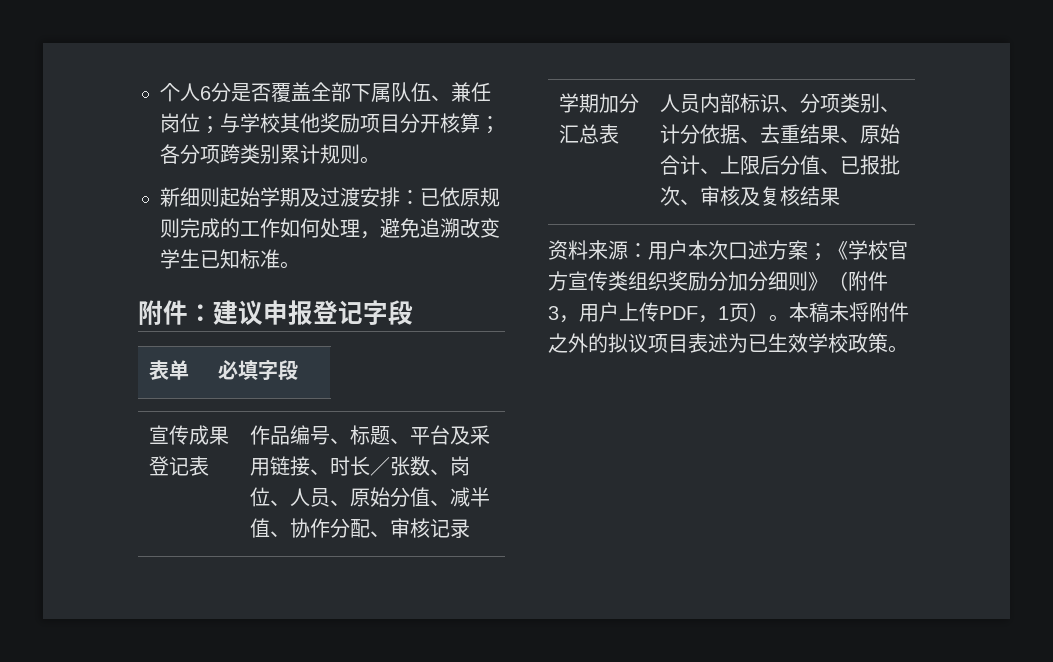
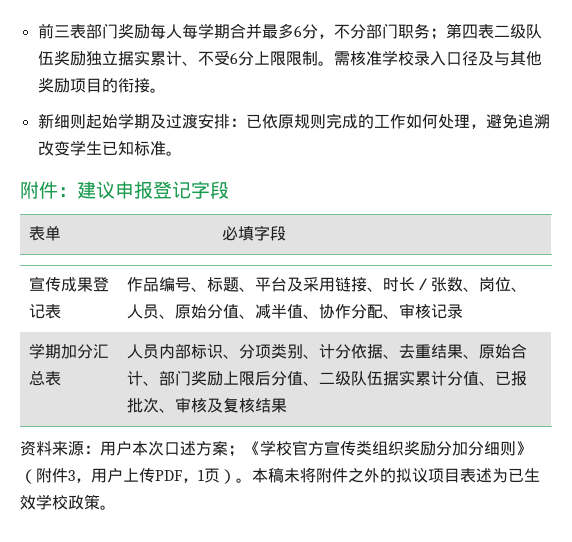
- 个人6分是否覆盖全部下属队伍、兼任岗位；与学校其他奖励项目分开核算；各分项跨类别累计规则。
+ 前三表部门奖励每人每学期合并最多6分，不分部门职务；第四表二级队伍奖励独立据实累计、不受6分上限限制。需核准学校录入口径及与其他奖励项目的衔接。
- 学期加分汇总表 | 人员内部标识、分项类别、计分依据、去重结果、原始合计、上限后分值、已报批次、审核及复核结果
+ 学期加分汇总表 | 人员内部标识、分项类别、计分依据、去重结果、原始合计、部门奖励上限后分值、二级队伍据实累计分值、已报批次、审核及复核结果

